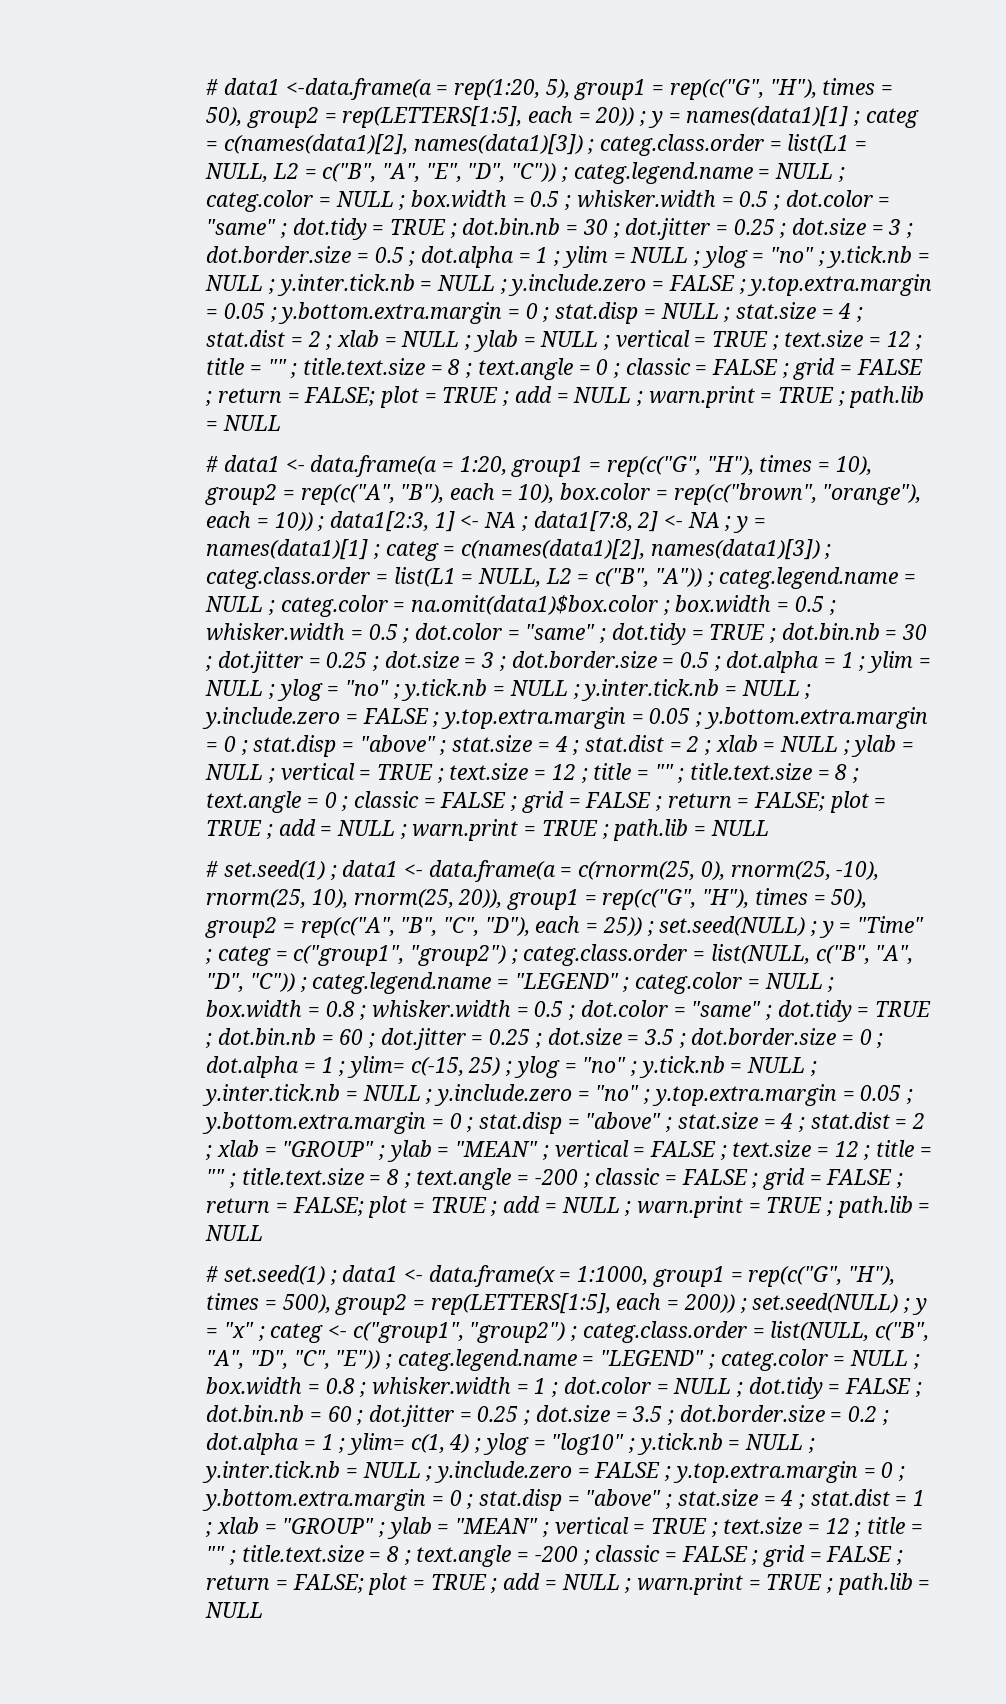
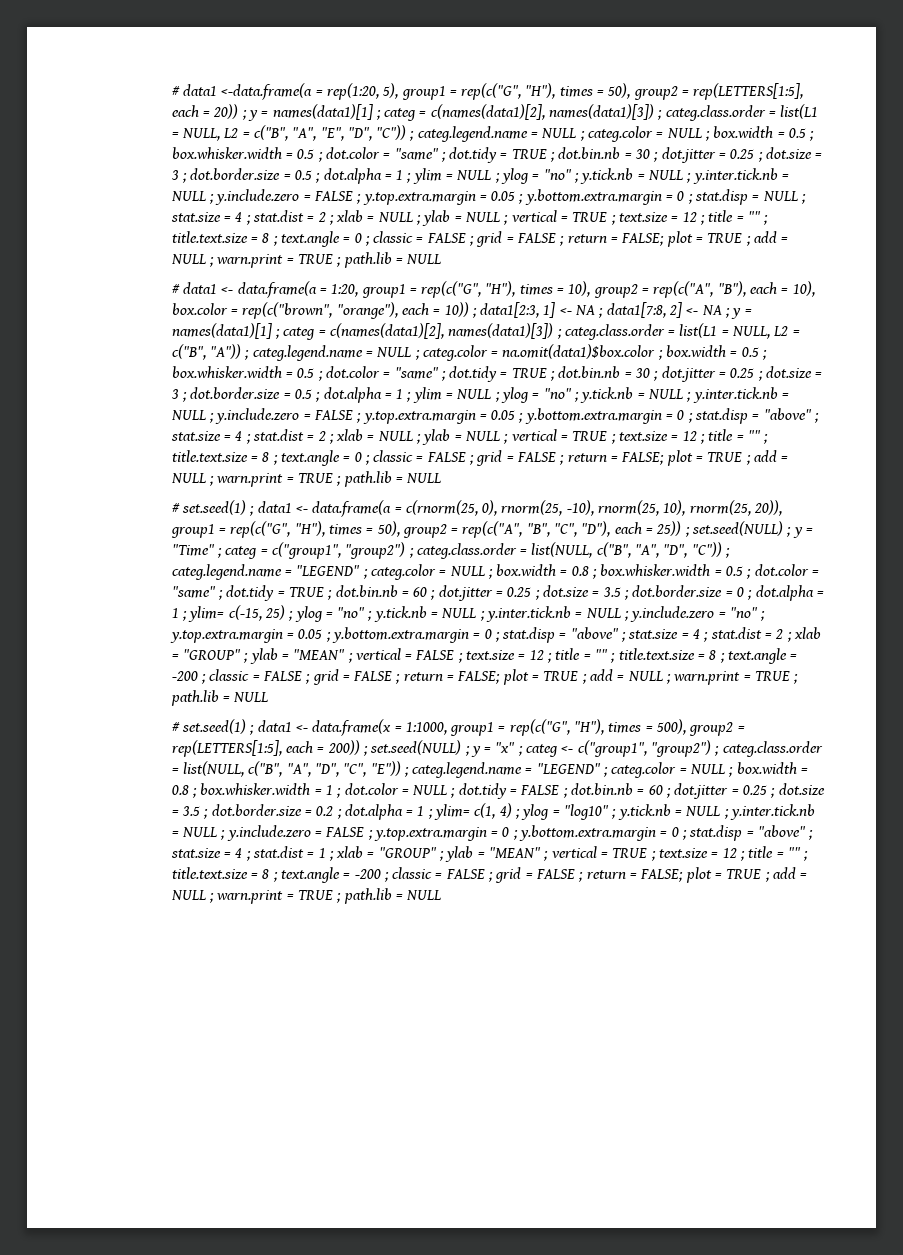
- categ.color = NULL ; box.width = 0.5 ; whisker.width = 0.5 ;
+ categ.color = NULL ; box.width = 0.5 ; box.whisker.width = 0.5 ;
- categ.color = na.omit(data1)$box.color ; box.width = 0.5 ; whisker.width = 0.5 ;
+ categ.color = na.omit(data1)$box.color ; box.width = 0.5 ; box.whisker.width = 0.5 ;
- box.width = 0.8 ; whisker.width = 0.5 ;
+ box.width = 0.8 ; box.whisker.width = 0.5 ;
- whisker.width = 1 ;
+ box.whisker.width = 1 ;

